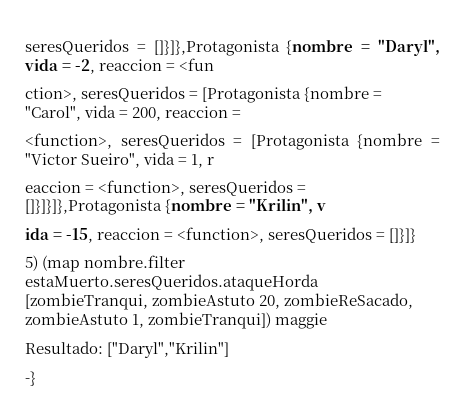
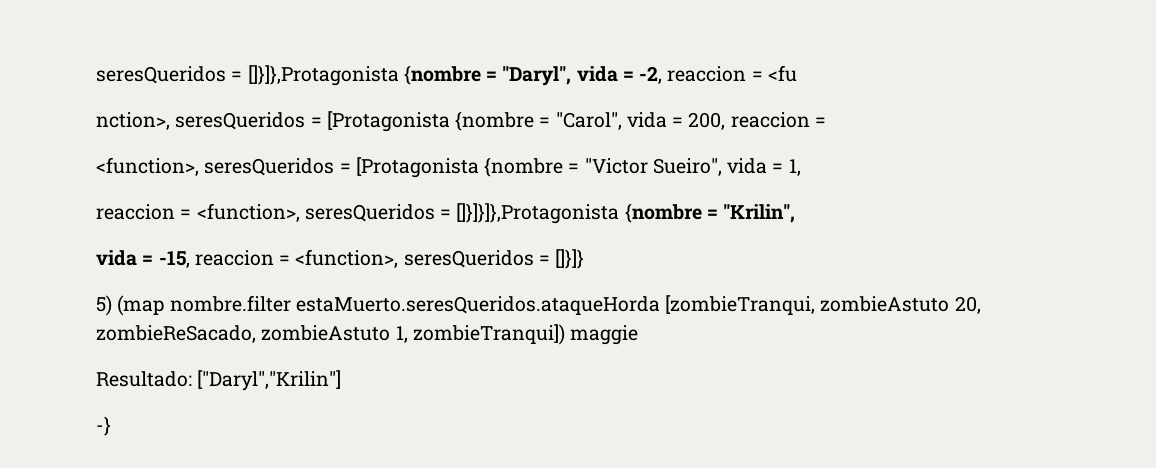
- seresQueridos = []}]},Protagonista {nombre = "Daryl", vida = -2, reaccion = <fun
- ction>, seresQueridos = [Protagonista {nombre = "Carol", vida = 200, reaccion =
+ seresQueridos = []}]},Protagonista {nombre = "Daryl", vida = -2, reaccion = <fu
+ nction>, seresQueridos = [Protagonista {nombre = "Carol", vida = 200, reaccion =
- <function>, seresQueridos = [Protagonista {nombre = "Victor Sueiro", vida = 1, r
- eaccion = <function>, seresQueridos = []}]}]},Protagonista {nombre = "Krilin", v
- ida = -15, reaccion = <function>, seresQueridos = []}]}
+ <function>, seresQueridos = [Protagonista {nombre = "Victor Sueiro", vida = 1,
+ reaccion = <function>, seresQueridos = []}]}]},Protagonista {nombre = "Krilin",
+ vida = -15, reaccion = <function>, seresQueridos = []}]}

